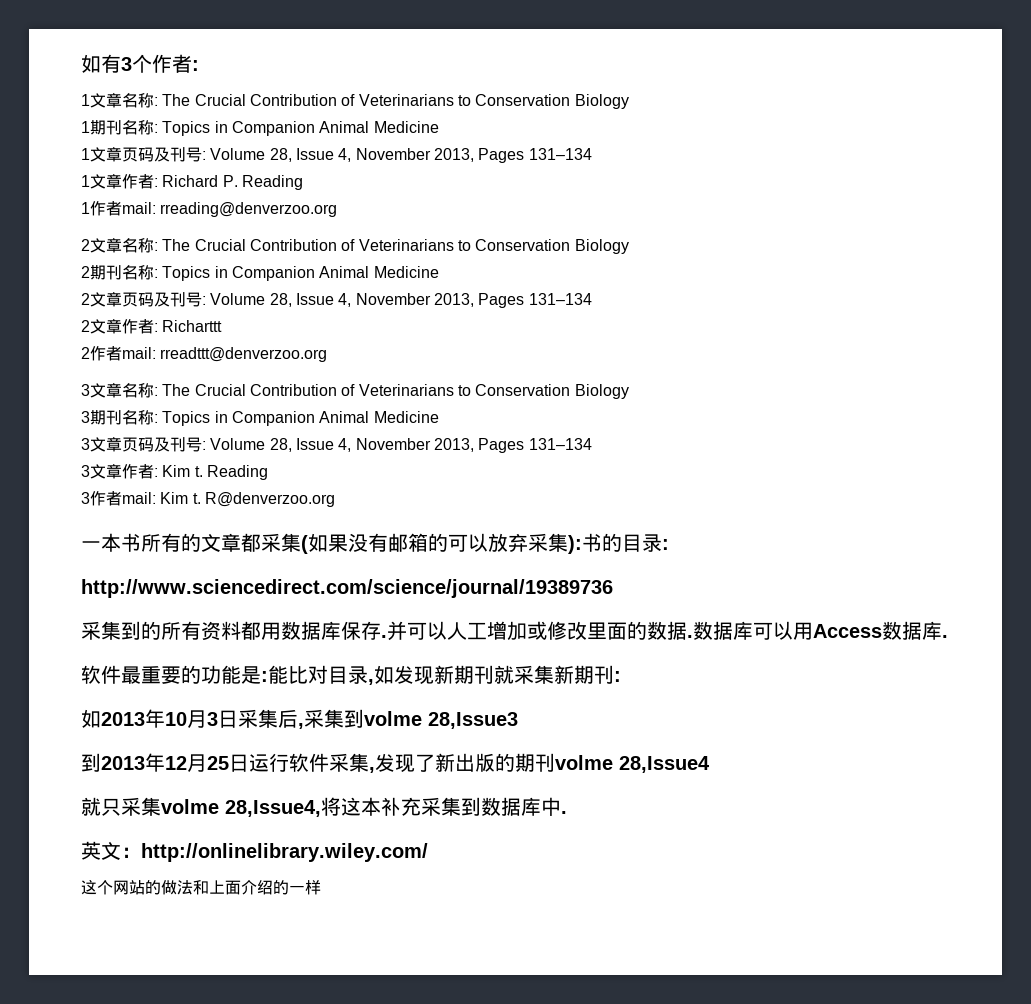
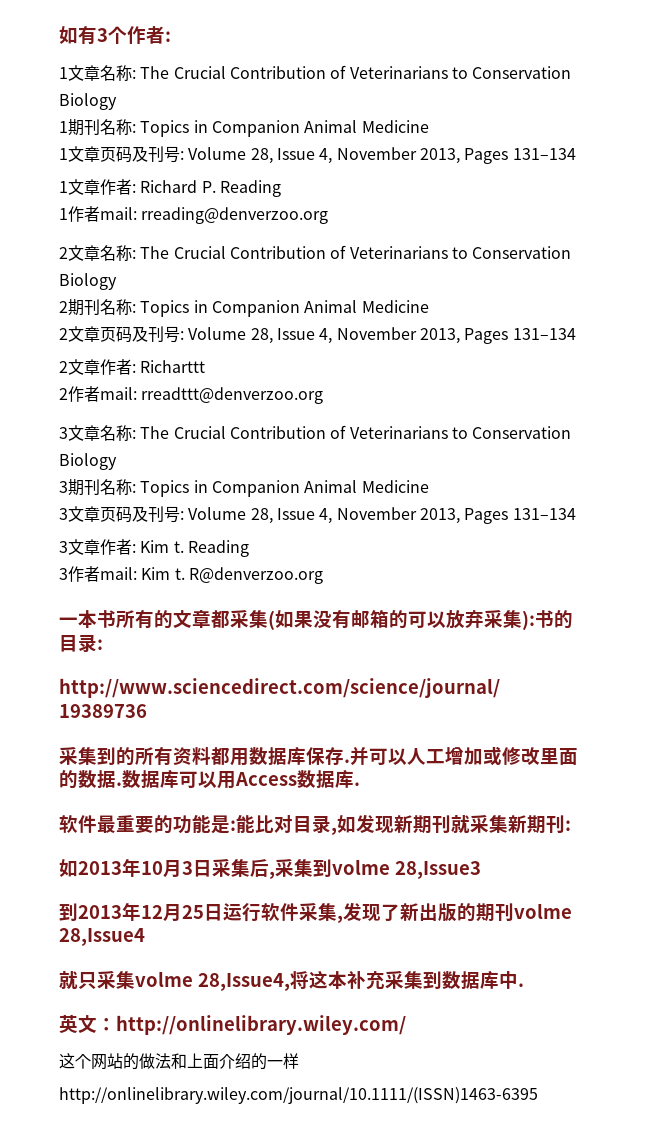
+ http://onlinelibrary.wiley.com/journal/10.1111/(ISSN)1463-6395

